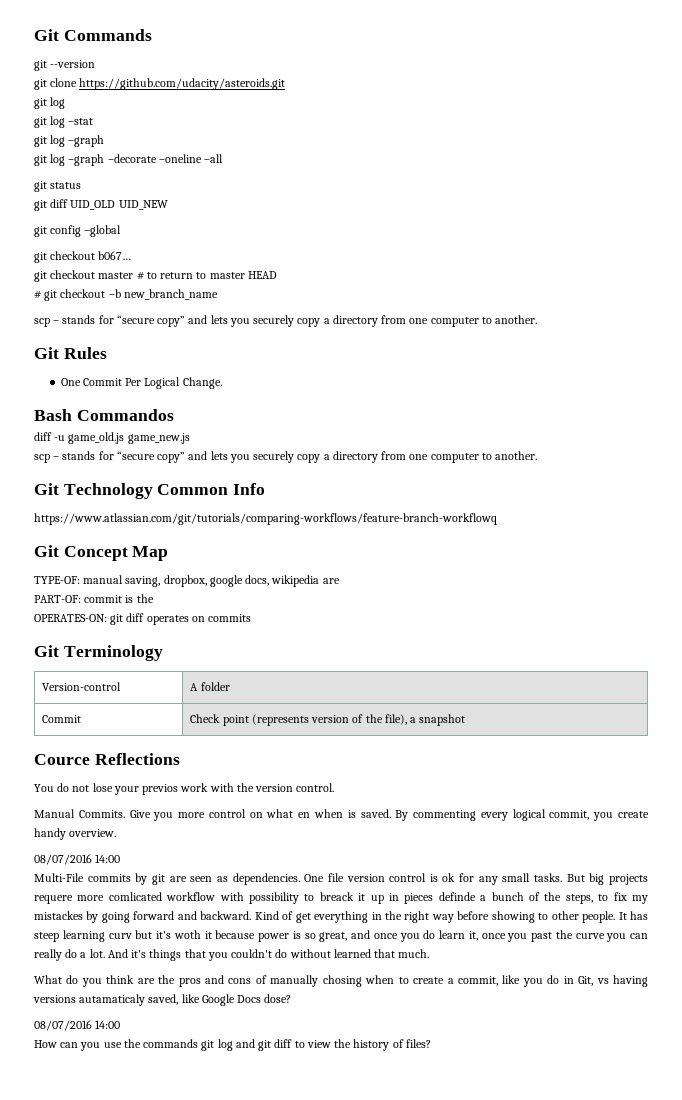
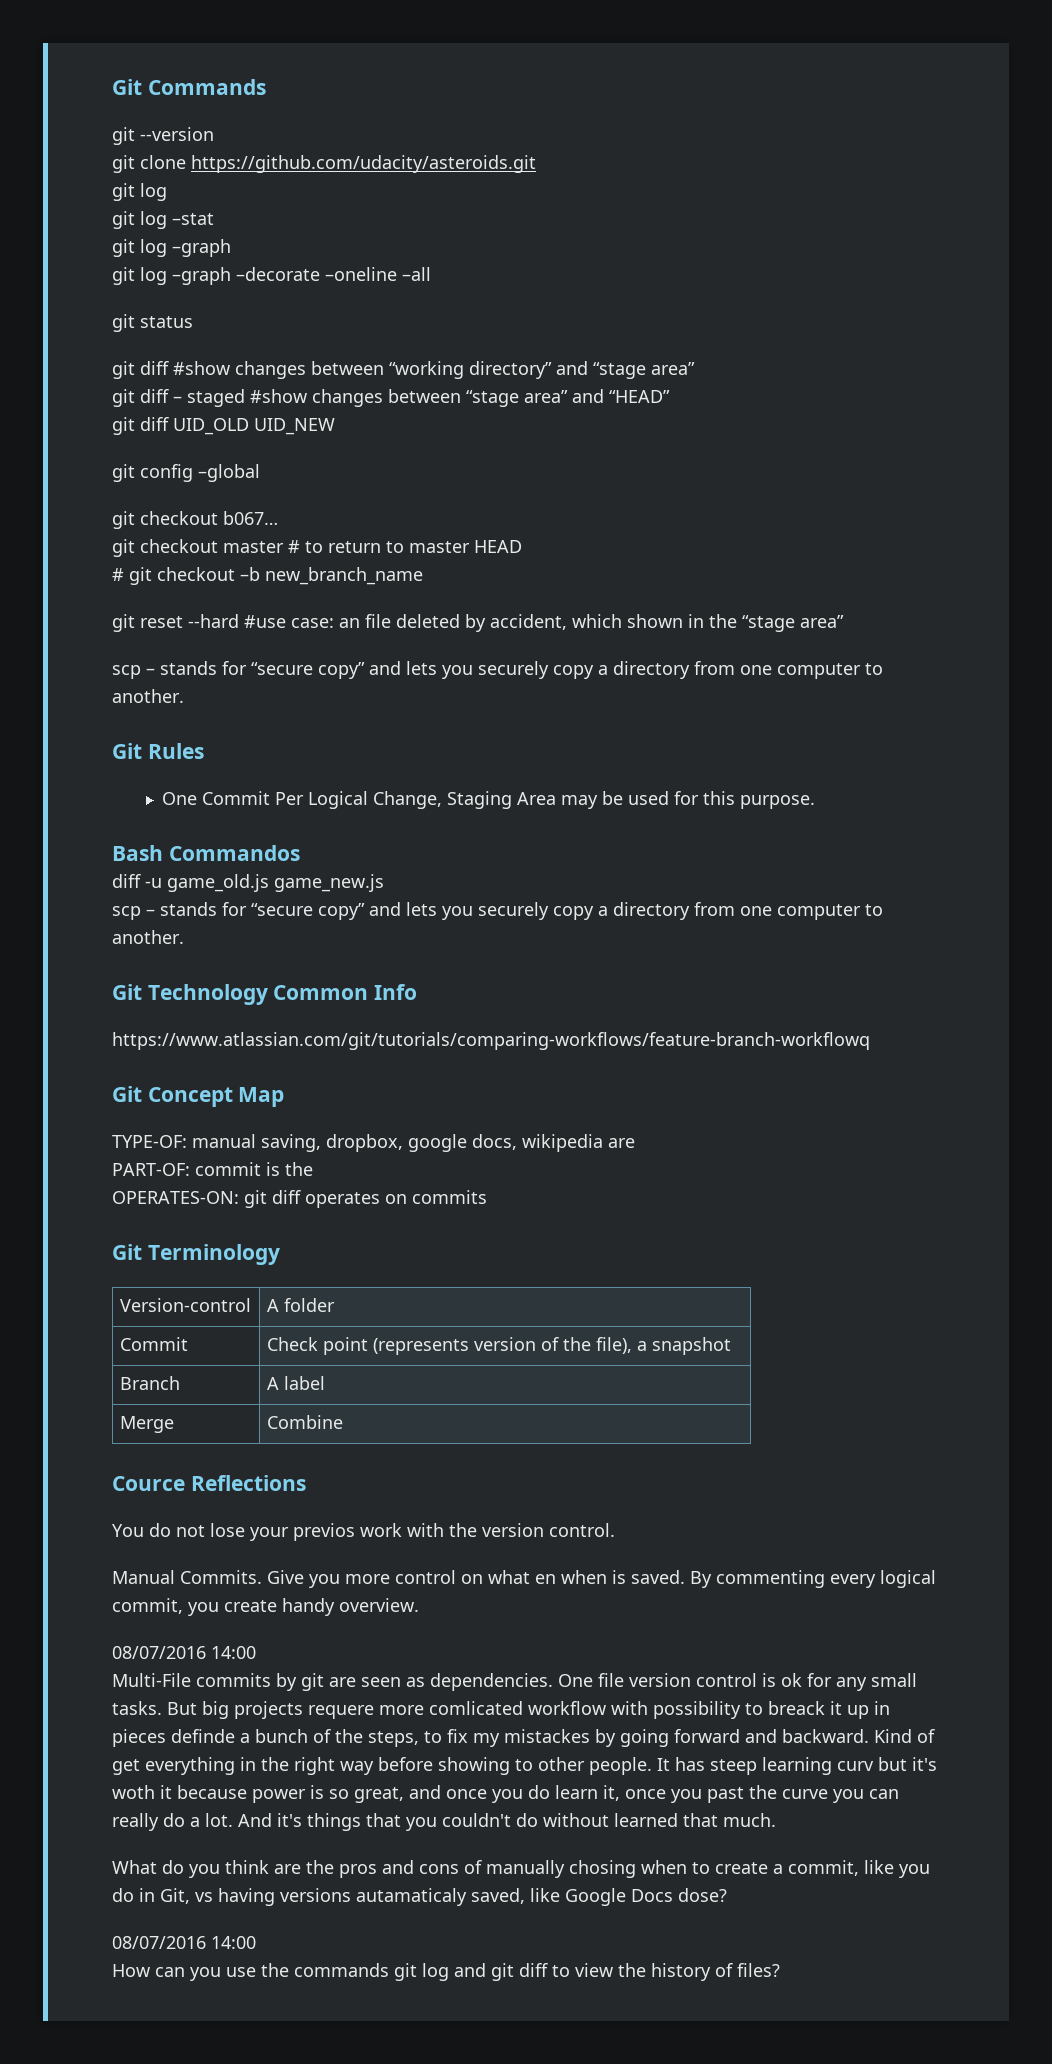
+ git diff #show changes between “working directory” and “stage area”
+ git diff – staged #show changes between “stage area” and “HEAD”
+ git reset --hard #use case: an file deleted by accident, which shown in the “stage area”
- One Commit Per Logical Change.
+ One Commit Per Logical Change, Staging Area may be used for this purpose.
+ Branch | A label
+ Merge | Combine

